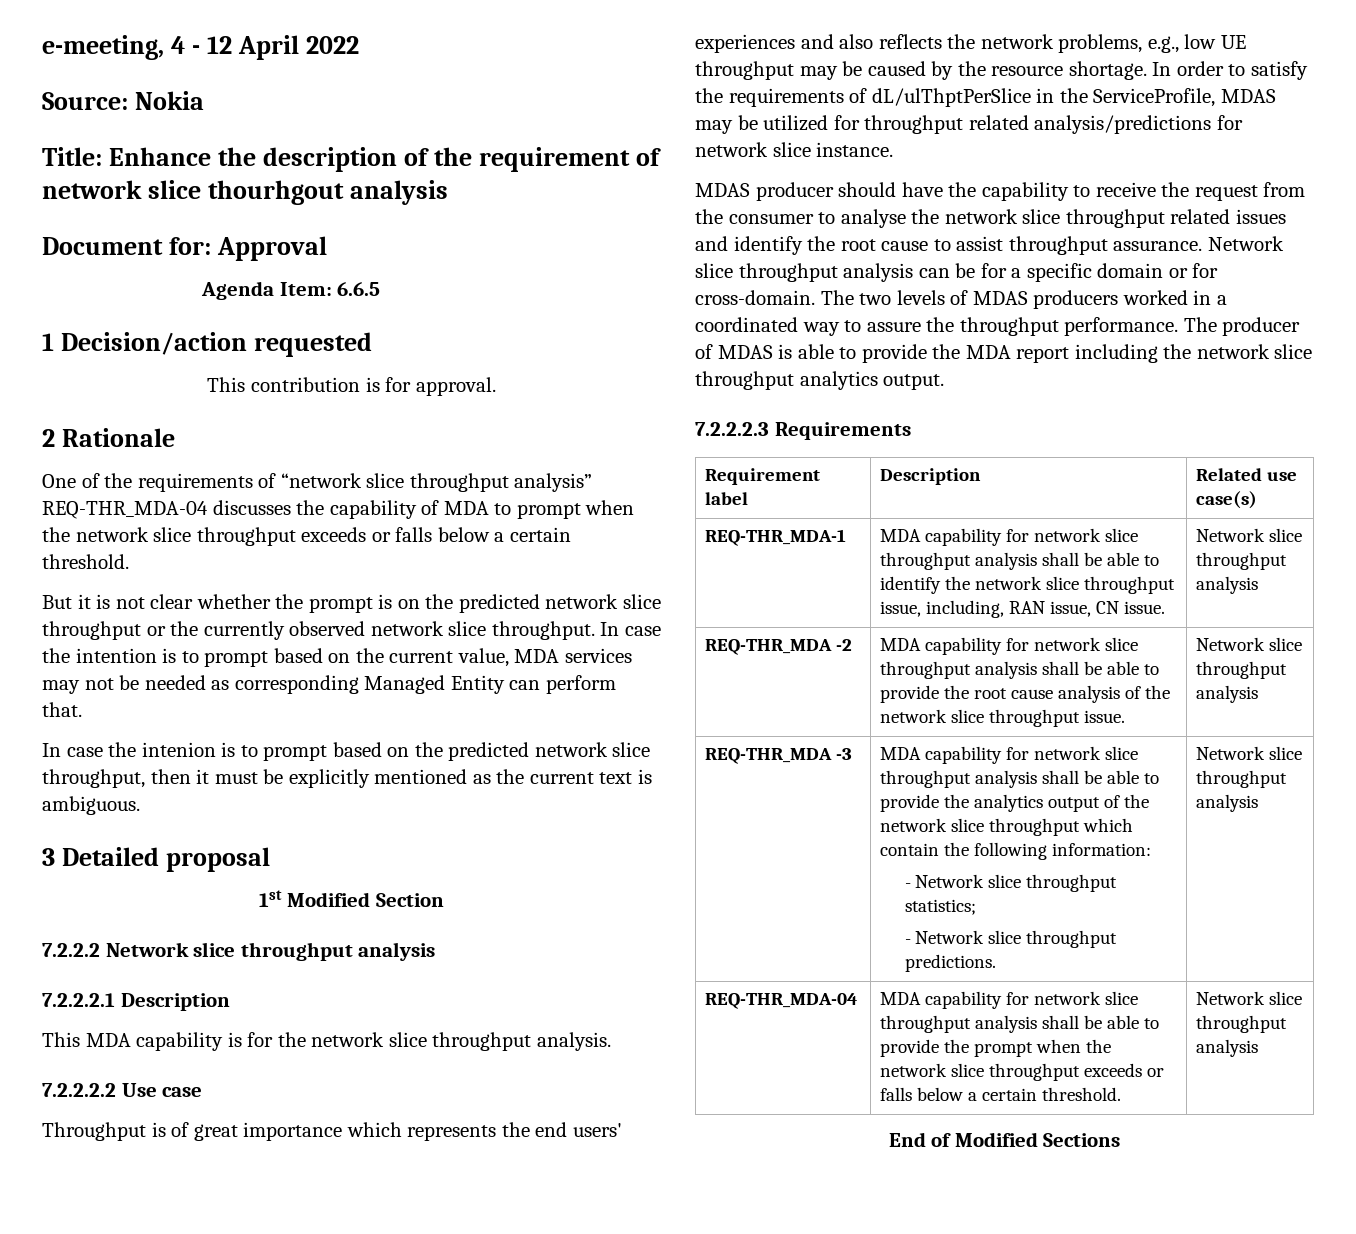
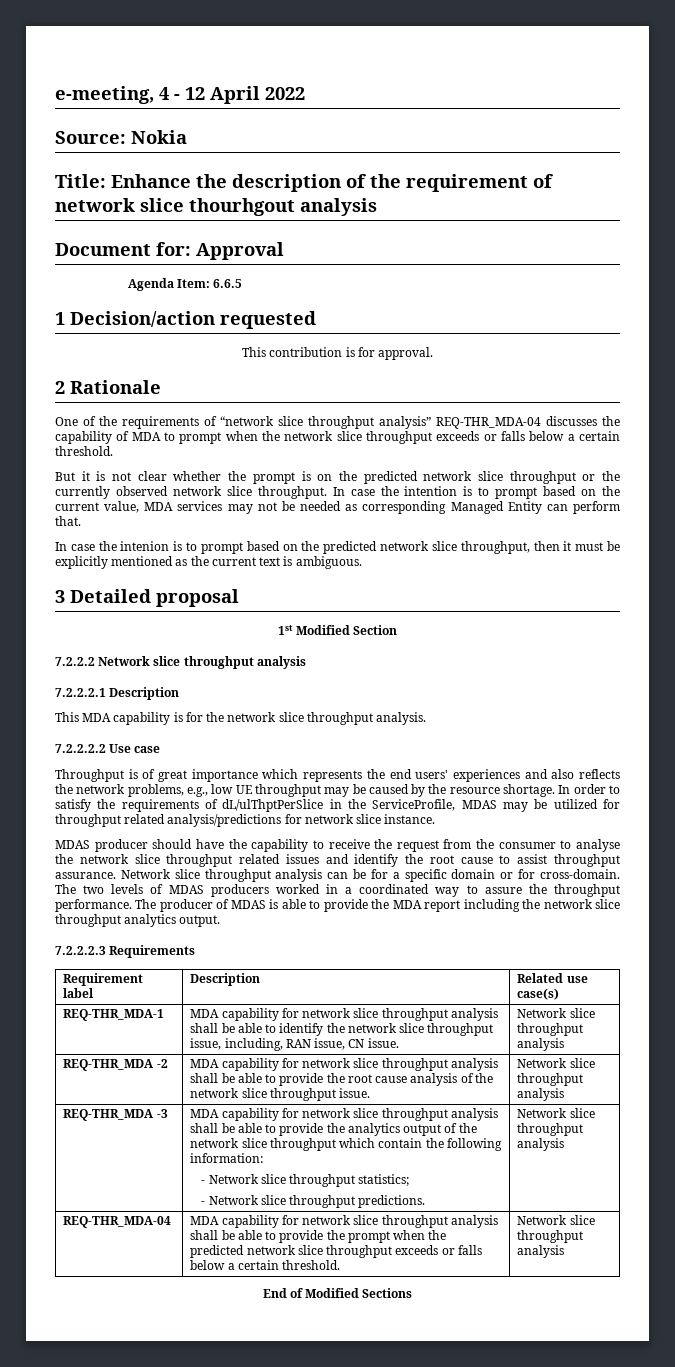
- REQ-THR_MDA-04 | MDA capability for network slice throughput analysis shall be able to provide the prompt when the network slice throughput exceeds or falls below a certain threshold. | Network slice throughput analysis
+ REQ-THR_MDA-04 | MDA capability for network slice throughput analysis shall be able to provide the prompt when the predicted network slice throughput exceeds or falls below a certain threshold. | Network slice throughput analysis

